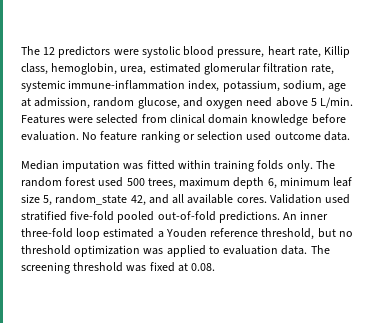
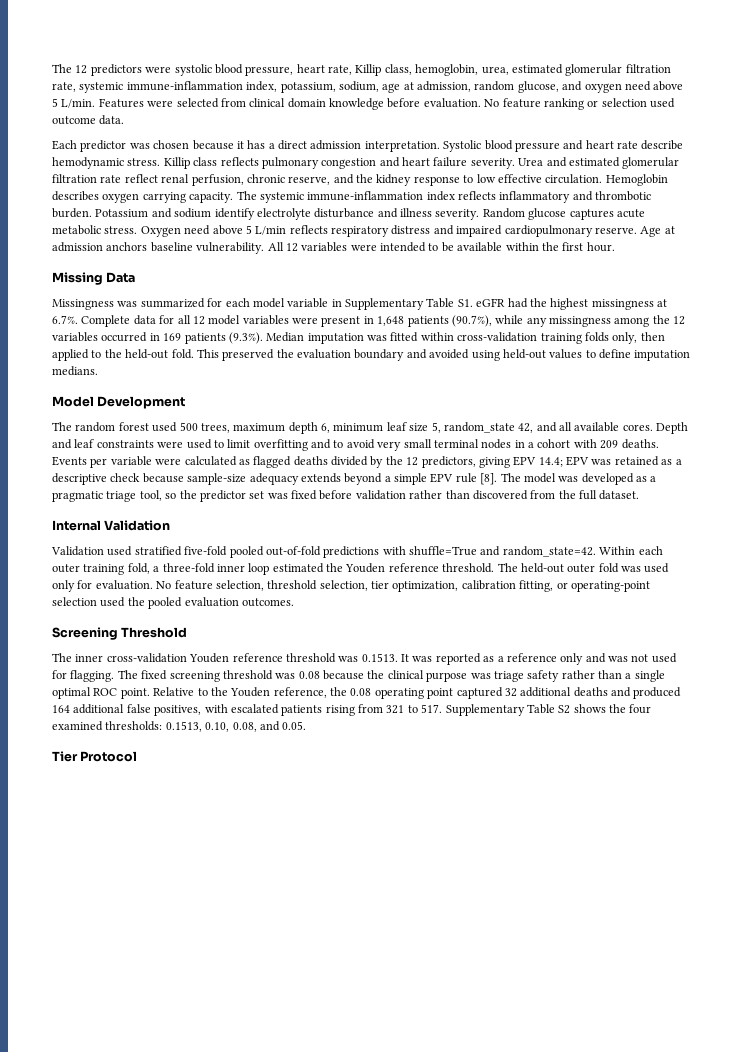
- Median imputation was fitted within training folds only. The random forest used 500 trees, maximum depth 6, minimum leaf size 5, random_state 42, and all available cores. Validation used stratified five-fold pooled out-of-fold predictions. An inner three-fold loop estimated a Youden reference threshold, but no threshold optimization was applied to evaluation data. The screening threshold was fixed at 0.08.
+ Each predictor was chosen because it has a direct admission interpretation. Systolic blood pressure and heart rate describe hemodynamic stress. Killip class reflects pulmonary congestion and heart failure severity. Urea and estimated glomerular filtration rate reflect renal perfusion, chronic reserve, and the kidney response to low effective circulation. Hemoglobin describes oxygen carrying capacity. The systemic immune-inflammation index reflects inflammatory and thrombotic burden. Potassium and sodium identify electrolyte disturbance and illness severity. Random glucose captures acute metabolic stress. Oxygen need above 5 L/min reflects respiratory distress and impaired cardiopulmonary reserve. Age at admission anchors baseline vulnerability. All 12 variables were intended to be available within the first hour.
+ Missing Data
+ Missingness was summarized for each model variable in Supplementary Table S1. eGFR had the highest missingness at 6.7%. Complete data for all 12 model variables were present in 1,648 patients (90.7%), while any missingness among the 12 variables occurred in 169 patients (9.3%). Median imputation was fitted within cross-validation training folds only, then applied to the held-out fold. This preserved the evaluation boundary and avoided using held-out values to define imputation medians.
+ Model Development
+ The random forest used 500 trees, maximum depth 6, minimum leaf size 5, random_state 42, and all available cores. Depth and leaf constraints were used to limit overfitting and to avoid very small terminal nodes in a cohort with 209 deaths. Events per variable were calculated as flagged deaths divided by the 12 predictors, giving EPV 14.4; EPV was retained as a descriptive check because sample-size adequacy extends beyond a simple EPV rule [8]. The model was developed as a pragmatic triage tool, so the predictor set was fixed before validation rather than discovered from the full dataset.
+ Internal Validation
+ Validation used stratified five-fold pooled out-of-fold predictions with shuffle=True and random_state=42. Within each outer training fold, a three-fold inner loop estimated the Youden reference threshold. The held-out outer fold was used only for evaluation. No feature selection, threshold selection, tier optimization, calibration fitting, or operating-point selection used the pooled evaluation outcomes.
+ Screening Threshold
+ The inner cross-validation Youden reference threshold was 0.1513. It was reported as a reference only and was not used for flagging. The fixed screening threshold was 0.08 because the clinical purpose was triage safety rather than a single optimal ROC point. Relative to the Youden reference, the 0.08 operating point captured 32 additional deaths and produced 164 additional false positives, with escalated patients rising from 321 to 517. Supplementary Table S2 shows the four examined thresholds: 0.1513, 0.10, 0.08, and 0.05.
+ Tier Protocol

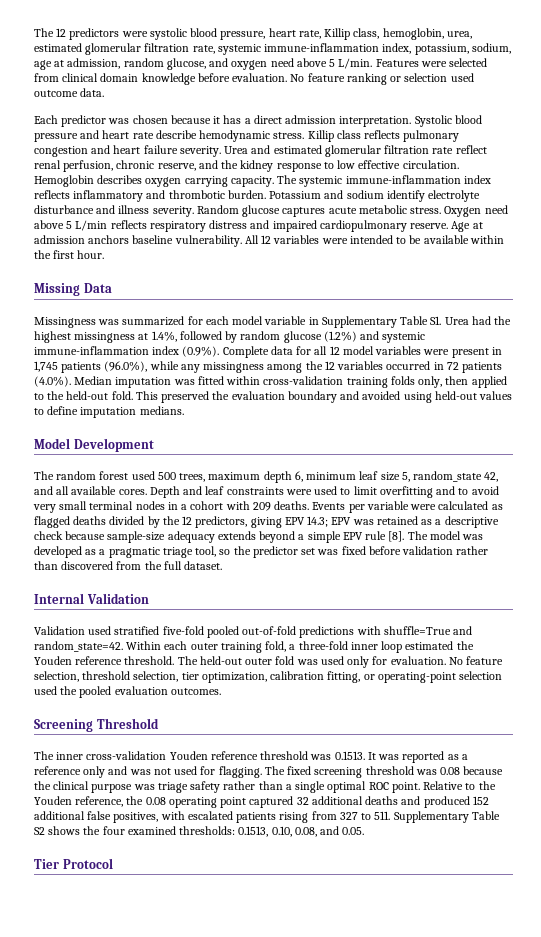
- Missingness was summarized for each model variable in Supplementary Table S1. eGFR had the highest missingness at 6.7%. Complete data for all 12 model variables were present in 1,648 patients (90.7%), while any missingness among the 12 variables occurred in 169 patients (9.3%). Median imputation was fitted within cross-validation training folds only, then applied to the held-out fold.
+ Missingness was summarized for each model variable in Supplementary Table S1. Urea had the highest missingness at 1.4%, followed by random glucose (1.2%) and systemic immune-inflammation index (0.9%). Complete data for all 12 model variables were present in 1,745 patients (96.0%), while any missingness among the 12 variables occurred in 72 patients (4.0%). Median imputation was fitted within cross-validation training folds only, then applied to the held-out fold.
- Events per variable were calculated as flagged deaths divided by the 12 predictors, giving EPV 14.4; EPV was retained as a descriptive check because sample-size adequacy extends beyond a simple EPV rule [8].
+ Events per variable were calculated as flagged deaths divided by the 12 predictors, giving EPV 14.3; EPV was retained as a descriptive check because sample-size adequacy extends beyond a simple EPV rule [8].
- Relative to the Youden reference, the 0.08 operating point captured 32 additional deaths and produced 164 additional false positives, with escalated patients rising from 321 to 517. Supplementary Table S2 shows the four examined thresholds: 0.1513, 0.10, 0.08, and 0.05.
+ Relative to the Youden reference, the 0.08 operating point captured 32 additional deaths and produced 152 additional false positives, with escalated patients rising from 327 to 511. Supplementary Table S2 shows the four examined thresholds: 0.1513, 0.10, 0.08, and 0.05.

